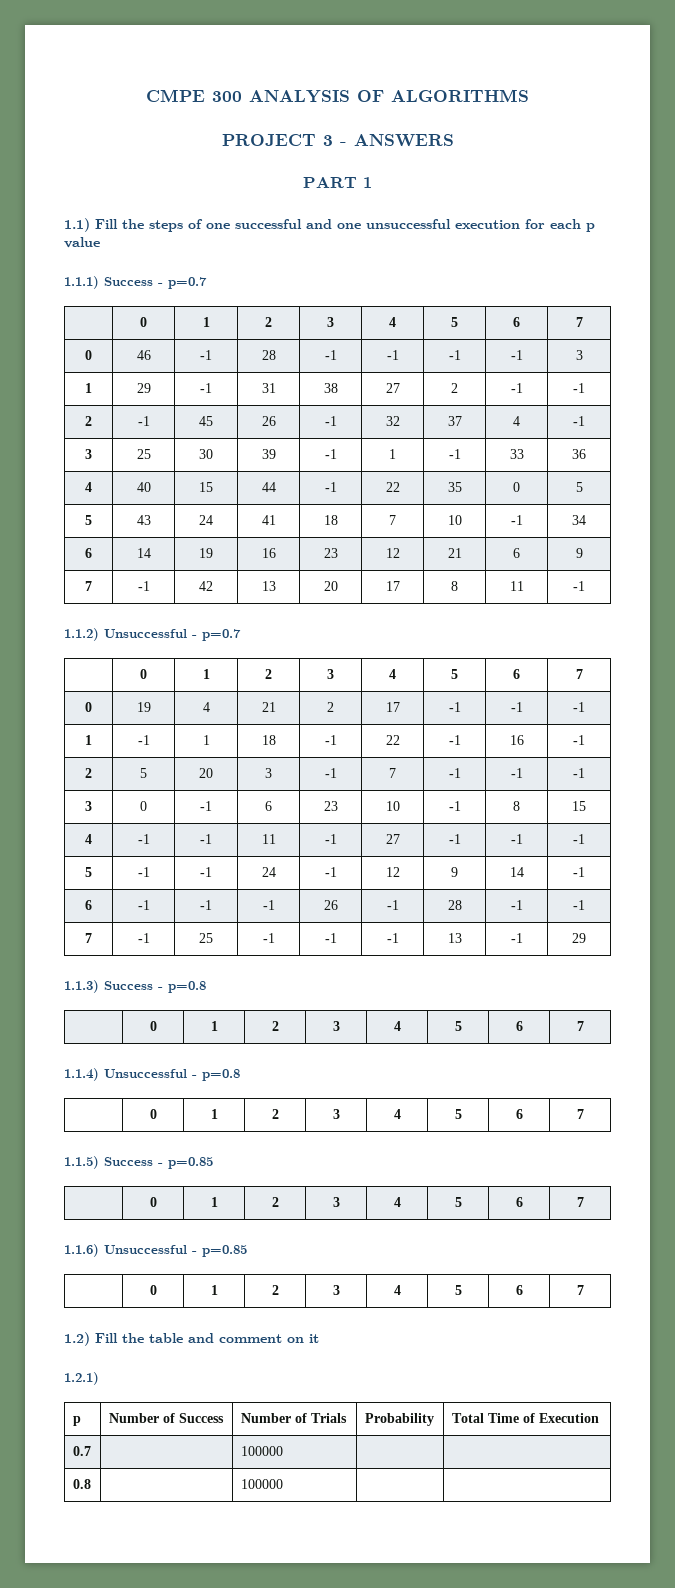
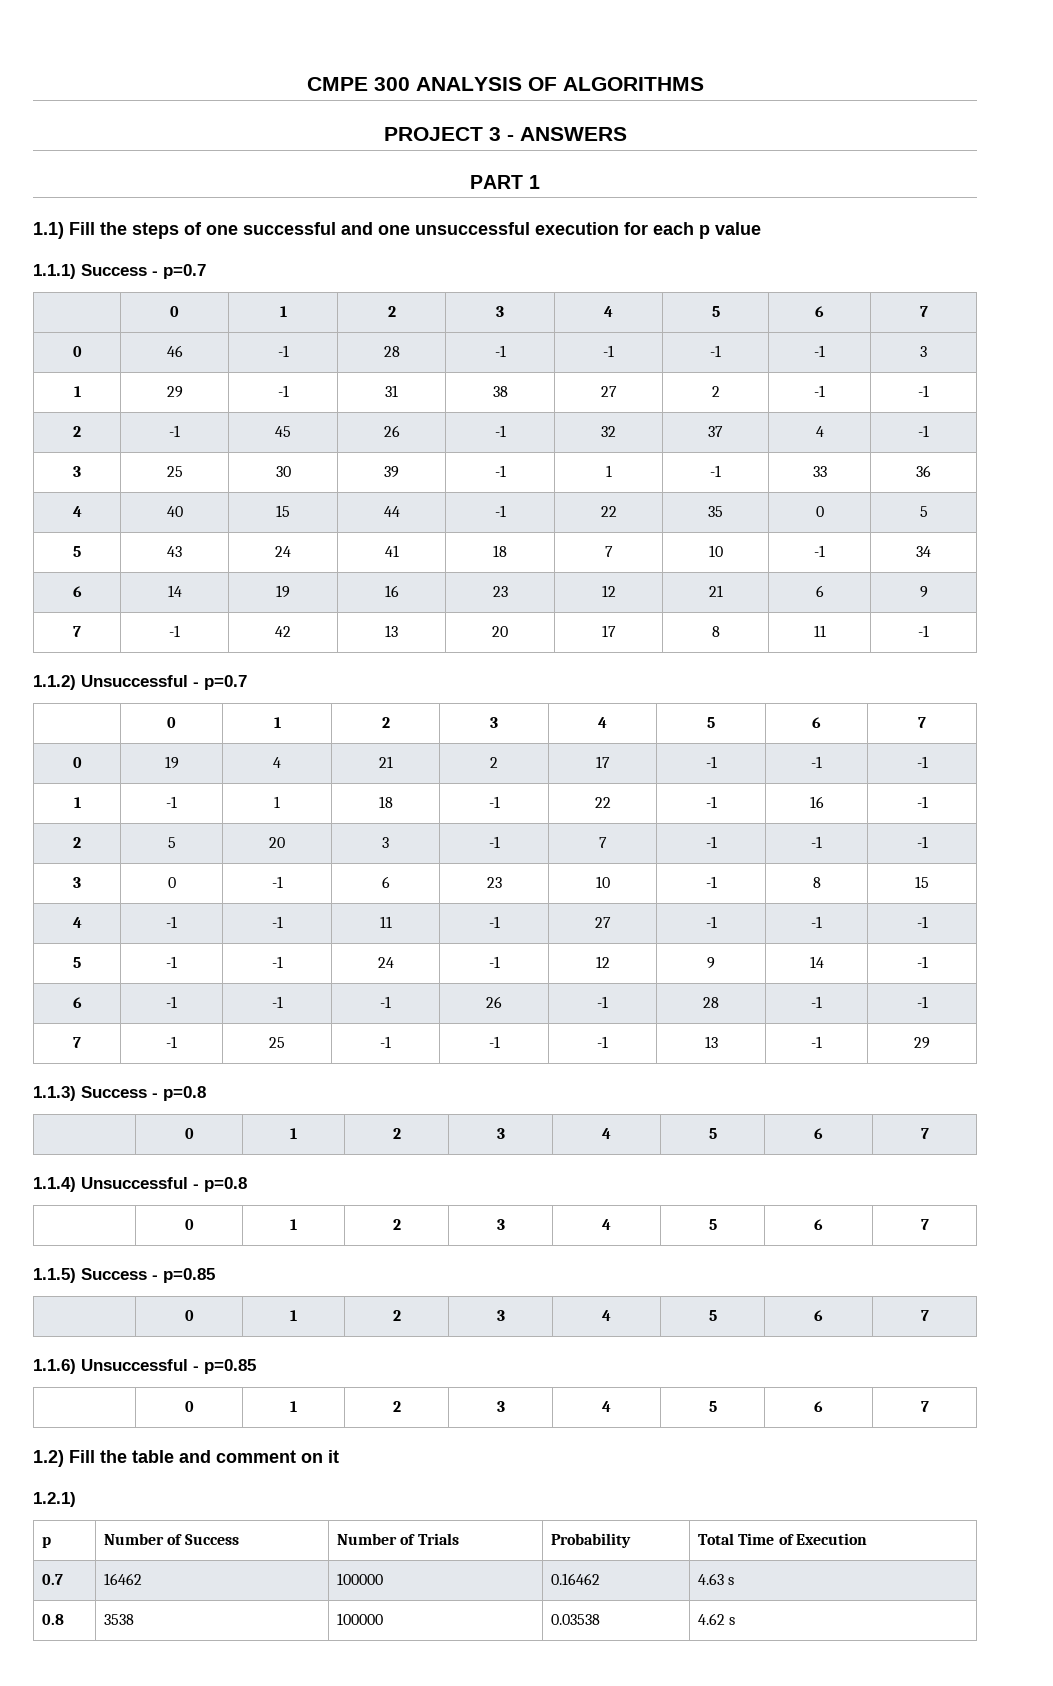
- 0.7 | | 100000 | |
+ 0.7 | 16462 | 100000 | 0.16462 | 4.63 s
- 0.8 | | 100000 | |
+ 0.8 | 3538 | 100000 | 0.03538 | 4.62 s

